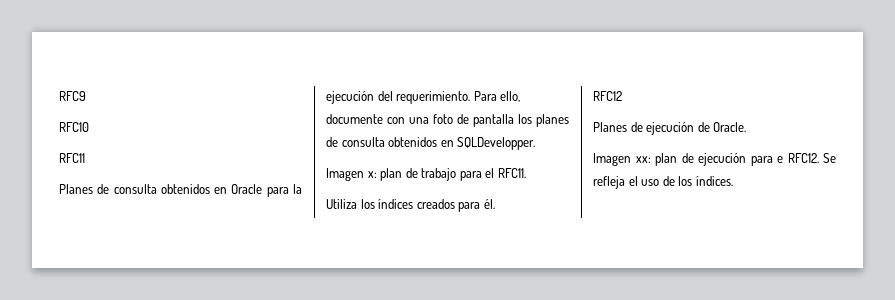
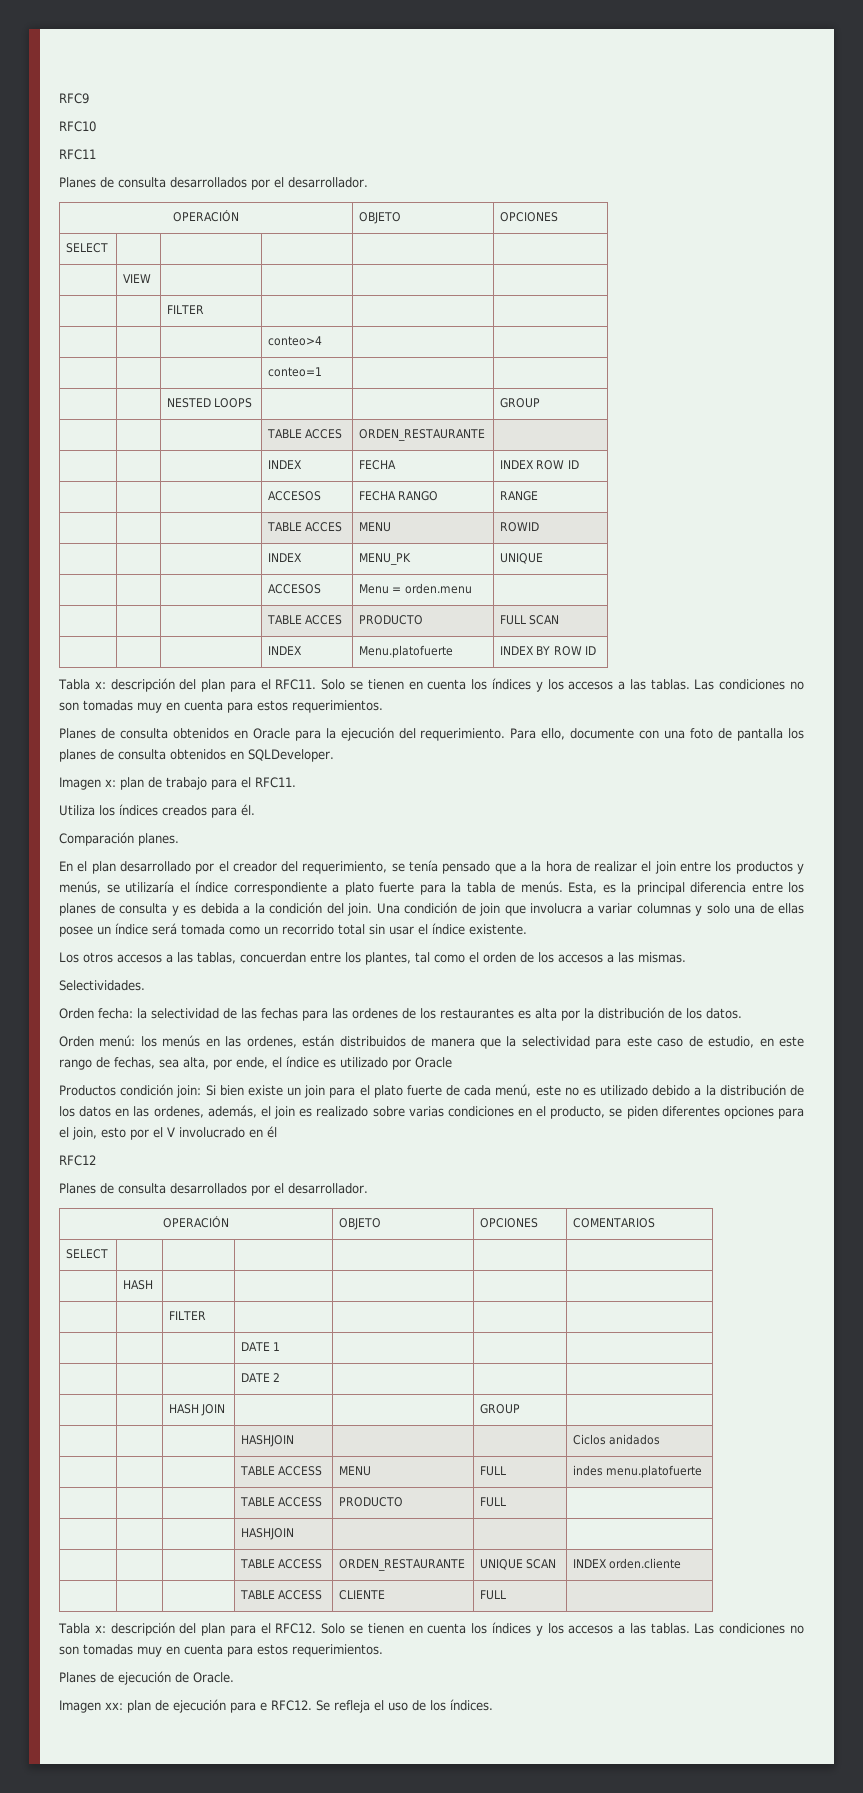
  RFC11
+ Planes de consulta desarrollados por el desarrollador.
+ OPERACIÓN | OBJETO | OPCIONES
+ SELECT | | | | |
+ | VIEW | | | |
+ | | FILTER | | |
+ | | | conteo>4 | |
+ | | | conteo=1 | |
+ | | NESTED LOOPS | | | GROUP
+ | | | TABLE ACCES | ORDEN_RESTAURANTE |
+ | | | INDEX | FECHA | INDEX ROW ID
+ | | | ACCESOS | FECHA RANGO | RANGE
+ | | | TABLE ACCES | MENU | ROWID
+ | | | INDEX | MENU_PK | UNIQUE
+ | | | ACCESOS | Menu = orden.menu |
+ | | | TABLE ACCES | PRODUCTO | FULL SCAN
+ | | | INDEX | Menu.platofuerte | INDEX BY ROW ID
+ Tabla x: descripción del plan para el RFC11. Solo se tienen en cuenta los índices y los accesos a las tablas. Las condiciones no son tomadas muy en cuenta para estos requerimientos.
- Para ello, documente con una foto de pantalla los planes de consulta obtenidos en SQLDevelopper.
+ Para ello, documente con una foto de pantalla los planes de consulta obtenidos en SQLDeveloper.
+ Comparación planes.
+ En el plan desarrollado por el creador del requerimiento, se tenía pensado que a la hora de realizar el join entre los productos y menús, se utilizaría el índice correspondiente a plato fuerte para la tabla de menús. Esta, es la principal diferencia entre los planes de consulta y es debida a la condición del join. Una condición de join que involucra a variar columnas y solo una de ellas posee un índice será tomada como un recorrido total sin usar el índice existente.
+ Los otros accesos a las tablas, concuerdan entre los plantes, tal como el orden de los accesos a las mismas.
+ Selectividades.
+ Orden fecha: la selectividad de las fechas para las ordenes de los restaurantes es alta por la distribución de los datos.
+ Orden menú: los menús en las ordenes, están distribuidos de manera que la selectividad para este caso de estudio, en este rango de fechas, sea alta, por ende, el índice es utilizado por Oracle
+ Productos condición join: Si bien existe un join para el plato fuerte de cada menú, este no es utilizado debido a la distribución de los datos en las ordenes, además, el join es realizado sobre varias condiciones en el producto, se piden diferentes opciones para el join, esto por el V involucrado en él
  RFC12
+ Planes de consulta desarrollados por el desarrollador.
+ OPERACIÓN | OBJETO | OPCIONES | COMENTARIOS
+ SELECT | | | | | |
+ | HASH | | | | |
+ | | FILTER | | | |
+ | | | DATE 1 | | |
+ | | | DATE 2 | | |
+ | | HASH JOIN | | | GROUP |
+ | | | HASHJOIN | | | Ciclos anidados
+ | | | TABLE ACCESS | MENU | FULL | indes menu.platofuerte
+ | | | TABLE ACCESS | PRODUCTO | FULL |
+ | | | HASHJOIN | | |
+ | | | TABLE ACCESS | ORDEN_RESTAURANTE | UNIQUE SCAN | INDEX orden.cliente
+ | | | TABLE ACCESS | CLIENTE | FULL |
+ Tabla x: descripción del plan para el RFC12. Solo se tienen en cuenta los índices y los accesos a las tablas. Las condiciones no son tomadas muy en cuenta para estos requerimientos.

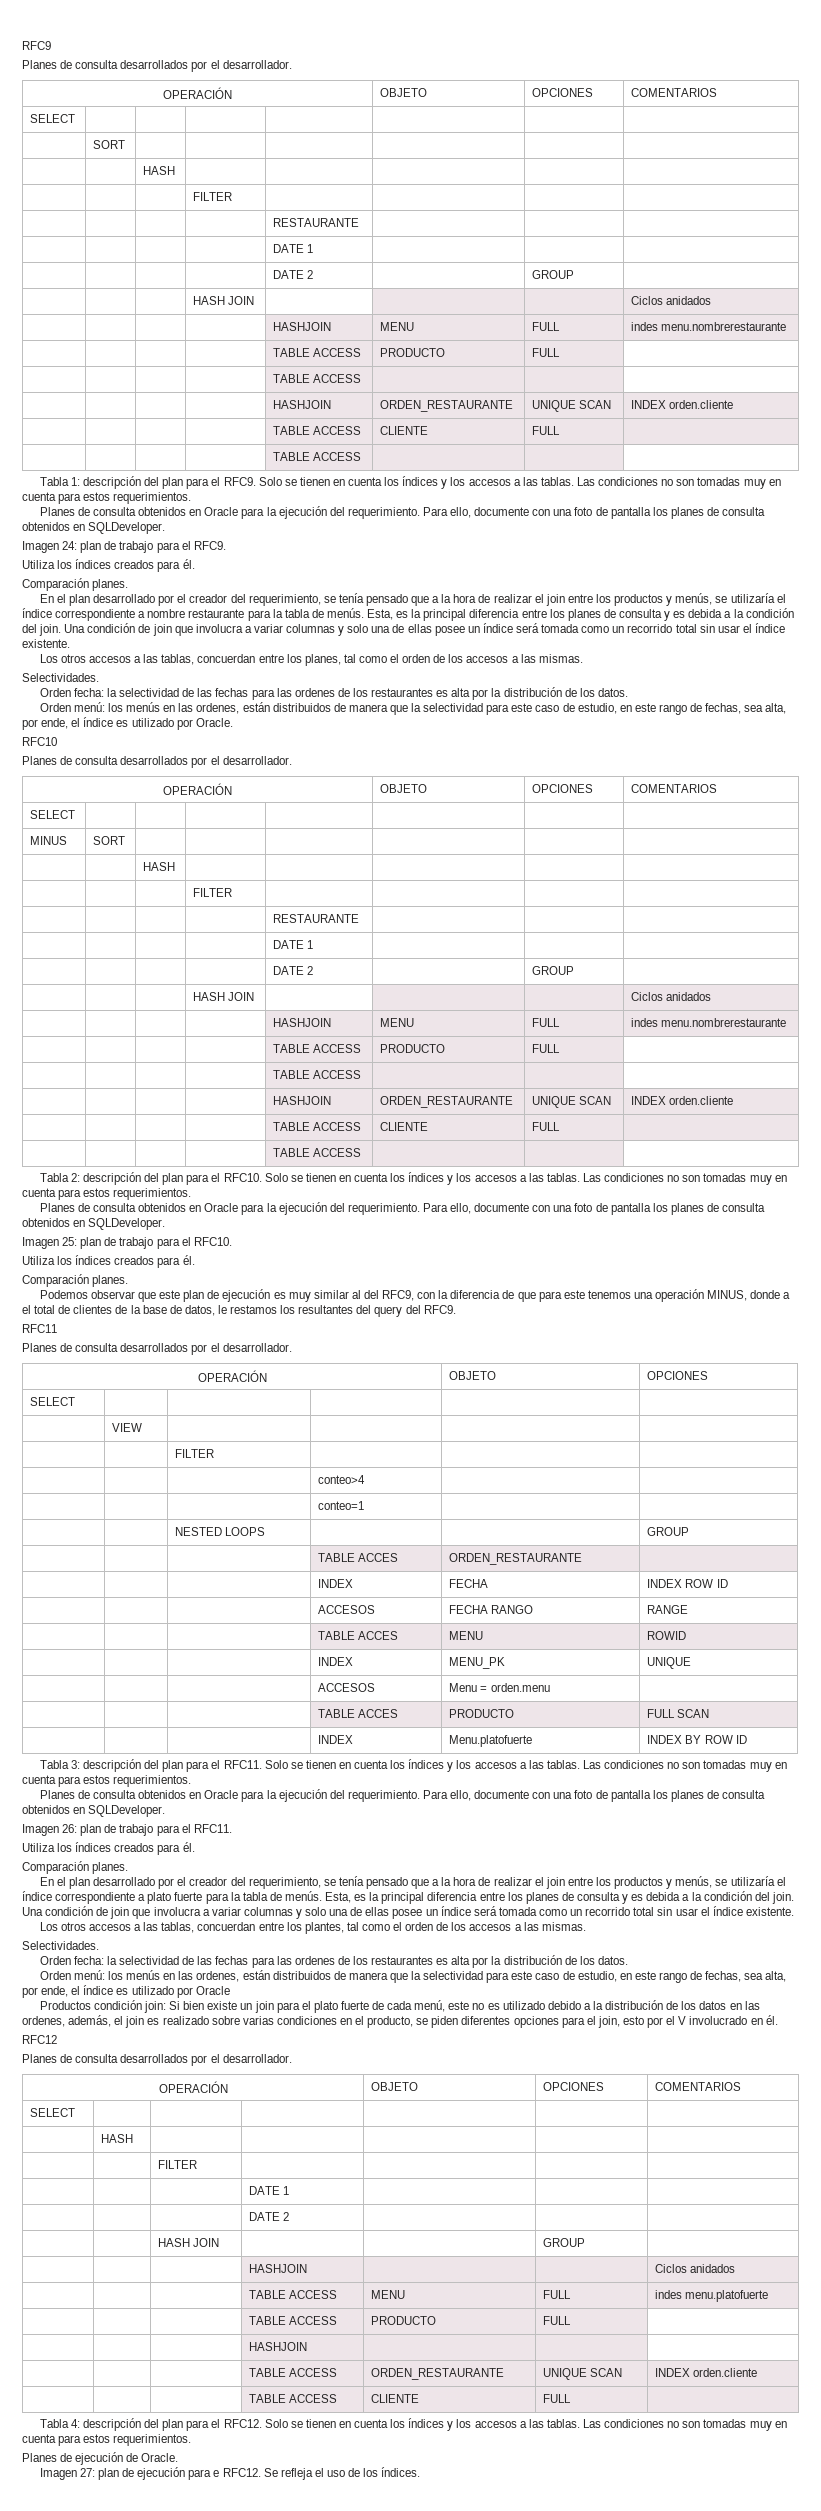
  RFC9
+ Planes de consulta desarrollados por el desarrollador.
+ OPERACIÓN | OBJETO | OPCIONES | COMENTARIOS
+ SELECT | | | | | | |
+ | SORT | | | | | |
+ | | HASH | | | | |
+ | | | FILTER | | | |
+ | | | | RESTAURANTE | | |
+ | | | | DATE 1 | | |
+ | | | | DATE 2 | | GROUP |
+ | | | HASH JOIN | | | | Ciclos anidados
+ | | | | HASHJOIN | MENU | FULL | indes menu.nombrerestaurante
+ | | | | TABLE ACCESS | PRODUCTO | FULL |
+ | | | | TABLE ACCESS | | |
+ | | | | HASHJOIN | ORDEN_RESTAURANTE | UNIQUE SCAN | INDEX orden.cliente
+ | | | | TABLE ACCESS | CLIENTE | FULL |
+ | | | | TABLE ACCESS | | |
+ Tabla 1: descripción del plan para el RFC9. Solo se tienen en cuenta los índices y los accesos a las tablas. Las condiciones no son tomadas muy en cuenta para estos requerimientos.
+ Planes de consulta obtenidos en Oracle para la ejecución del requerimiento. Para ello, documente con una foto de pantalla los planes de consulta obtenidos en SQLDeveloper.
+ Imagen 24: plan de trabajo para el RFC9.
+ Utiliza los índices creados para él.
+ Comparación planes.
+ En el plan desarrollado por el creador del requerimiento, se tenía pensado que a la hora de realizar el join entre los productos y menús, se utilizaría el índice correspondiente a nombre restaurante para la tabla de menús. Esta, es la principal diferencia entre los planes de consulta y es debida a la condición del join. Una condición de join que involucra a variar columnas y solo una de ellas posee un índice será tomada como un recorrido total sin usar el índice existente.
+ Los otros accesos a las tablas, concuerdan entre los planes, tal como el orden de los accesos a las mismas.
+ Selectividades.
+ Orden fecha: la selectividad de las fechas para las ordenes de los restaurantes es alta por la distribución de los datos.
+ Orden menú: los menús en las ordenes, están distribuidos de manera que la selectividad para este caso de estudio, en este rango de fechas, sea alta, por ende, el índice es utilizado por Oracle.
  RFC10
+ Planes de consulta desarrollados por el desarrollador.
+ OPERACIÓN | OBJETO | OPCIONES | COMENTARIOS
+ SELECT | | | | | | |
+ MINUS | SORT | | | | | |
+ | | HASH | | | | |
+ | | | FILTER | | | |
+ | | | | RESTAURANTE | | |
+ | | | | DATE 1 | | |
+ | | | | DATE 2 | | GROUP |
+ | | | HASH JOIN | | | | Ciclos anidados
+ | | | | HASHJOIN | MENU | FULL | indes menu.nombrerestaurante
+ | | | | TABLE ACCESS | PRODUCTO | FULL |
+ | | | | TABLE ACCESS | | |
+ | | | | HASHJOIN | ORDEN_RESTAURANTE | UNIQUE SCAN | INDEX orden.cliente
+ | | | | TABLE ACCESS | CLIENTE | FULL |
+ | | | | TABLE ACCESS | | |
+ Tabla 2: descripción del plan para el RFC10. Solo se tienen en cuenta los índices y los accesos a las tablas. Las condiciones no son tomadas muy en cuenta para estos requerimientos.
+ Planes de consulta obtenidos en Oracle para la ejecución del requerimiento. Para ello, documente con una foto de pantalla los planes de consulta obtenidos en SQLDeveloper.
+ Imagen 25: plan de trabajo para el RFC10.
+ Utiliza los índices creados para él.
+ Comparación planes.
+ Podemos observar que este plan de ejecución es muy similar al del RFC9, con la diferencia de que para este tenemos una operación MINUS, donde a el total de clientes de la base de datos, le restamos los resultantes del query del RFC9.
- Tabla x: descripción del plan para el RFC11.
+ Tabla 3: descripción del plan para el RFC11.
- Imagen x: plan de trabajo para el RFC11.
+ Imagen 26: plan de trabajo para el RFC11.
- Productos condición join: Si bien existe un join para el plato fuerte de cada menú, este no es utilizado debido a la distribución de los datos en las ordenes, además, el join es realizado sobre varias condiciones en el producto, se piden diferentes opciones para el join, esto por el V involucrado en él
+ Productos condición join: Si bien existe un join para el plato fuerte de cada menú, este no es utilizado debido a la distribución de los datos en las ordenes, además, el join es realizado sobre varias condiciones en el producto, se piden diferentes opciones para el join, esto por el V involucrado en él.
- Tabla x: descripción del plan para el RFC12.
+ Tabla 4: descripción del plan para el RFC12.
- Imagen xx: plan de ejecución para e RFC12.
+ Imagen 27: plan de ejecución para e RFC12.

